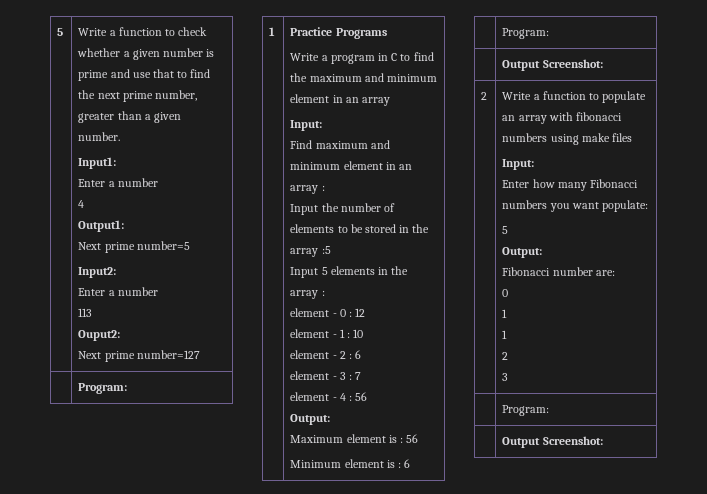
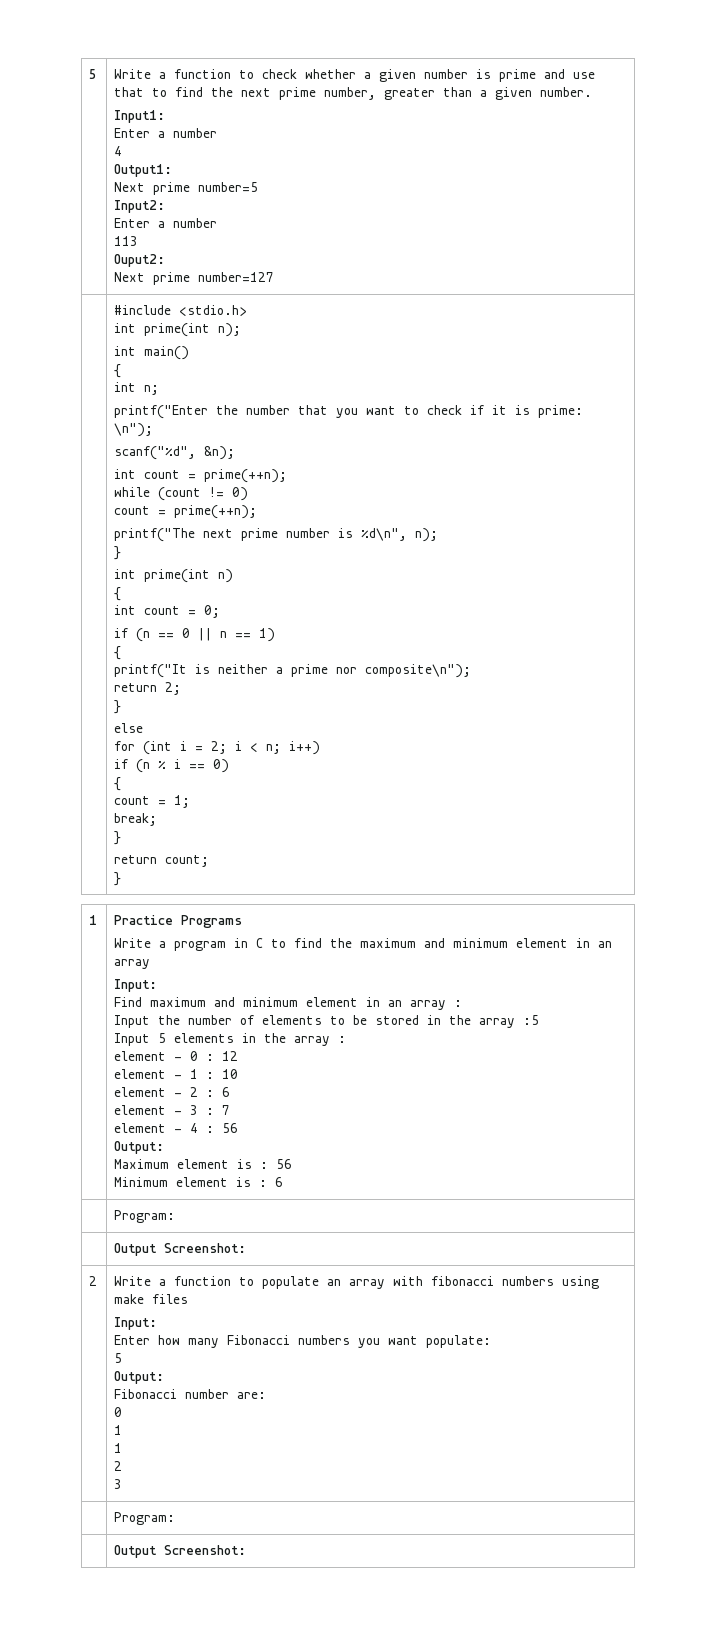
  Next prime number=127
- | Program:
+ | #include <stdio.h>
+ int prime(int n);
+ int main()
+ {
+ int n;
+ printf("Enter the number that you want to check if it is prime: \n");
+ scanf("%d", &n);
+ int count = prime(++n);
+ while (count != 0)
+ count = prime(++n);
+ printf("The next prime number is %d\n", n);
+ }
+ int prime(int n)
+ {
+ int count = 0;
+ if (n == 0 || n == 1)
+ {
+ printf("It is neither a prime nor composite\n");
+ return 2;
+ }
+ else
+ for (int i = 2; i < n; i++)
+ if (n % i == 0)
+ {
+ count = 1;
+ break;
+ }
+ return count;
+ }

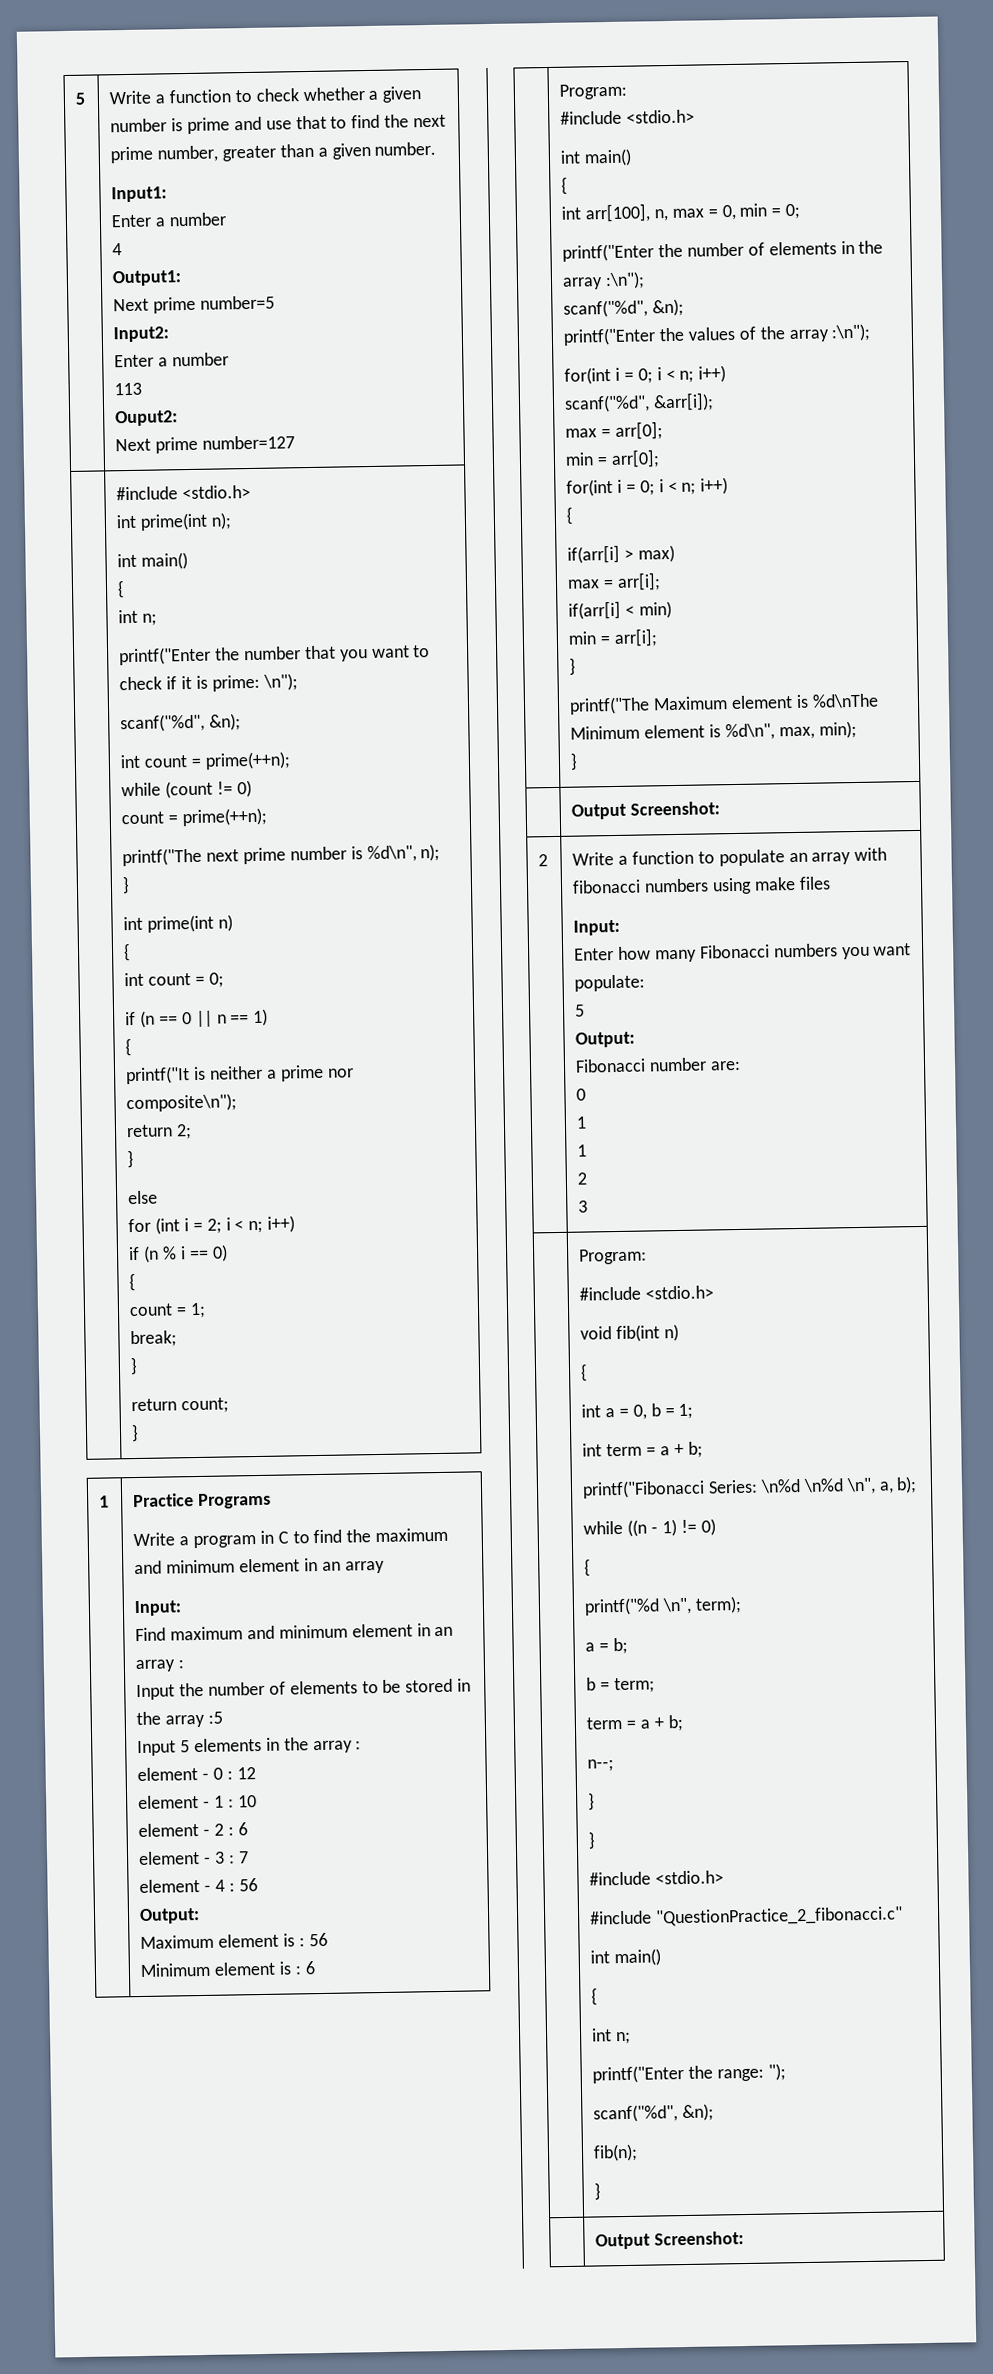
  Minimum element is : 6
  | Program:
+ #include <stdio.h>
+ int main()
+ {
+ int arr[100], n, max = 0, min = 0;
+ printf("Enter the number of elements in the array :\n");
+ scanf("%d", &n);
+ printf("Enter the values of the array :\n");
+ for(int i = 0; i < n; i++)
+ scanf("%d", &arr[i]);
+ max = arr[0];
+ min = arr[0];
+ for(int i = 0; i < n; i++)
+ {
+ if(arr[i] > max)
+ max = arr[i];
+ if(arr[i] < min)
+ min = arr[i];
+ }
+ printf("The Maximum element is %d\nThe Minimum element is %d\n", max, min);
+ }
  2 | Write a function to populate an array with fibonacci numbers using make files
  Input:
  Enter how many Fibonacci numbers you want populate:
  5
  Output:
  Fibonacci number are:
  0
  1
  1
  2
  3
  | Program:
+ #include <stdio.h>
+ void fib(int n)
+ {
+ int a = 0, b = 1;
+ int term = a + b;
+ printf("Fibonacci Series: \n%d \n%d \n", a, b);
+ while ((n - 1) != 0)
+ {
+ printf("%d \n", term);
+ a = b;
+ b = term;
+ term = a + b;
+ n--;
+ }
+ }
+ #include <stdio.h>
+ #include "QuestionPractice_2_fibonacci.c"
+ int main()
+ {
+ int n;
+ printf("Enter the range: ");
+ scanf("%d", &n);
+ fib(n);
+ }

